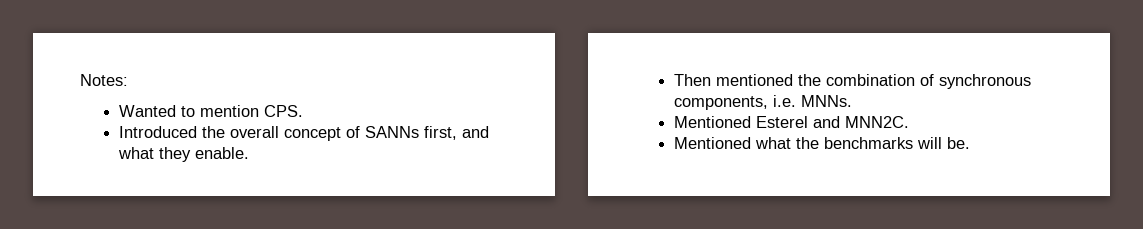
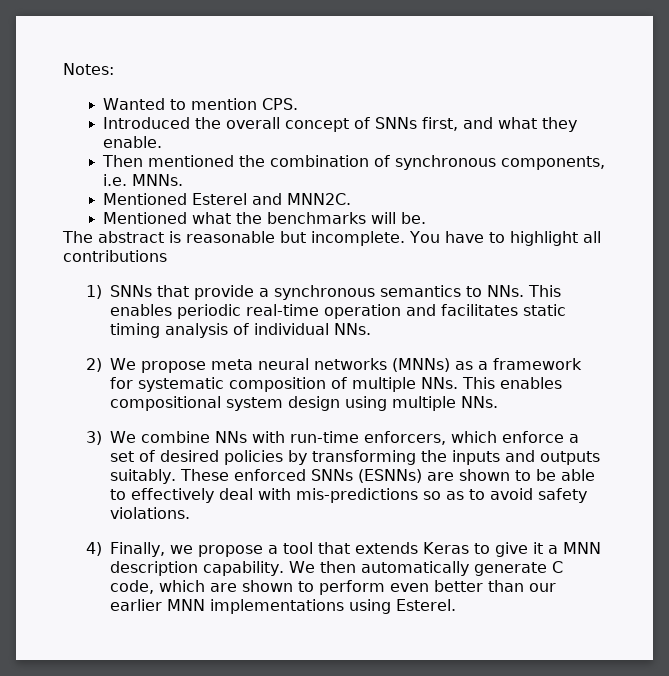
- Introduced the overall concept of SANNs first, and what they enable.
+ Introduced the overall concept of SNNs first, and what they enable.
+ The abstract is reasonable but incomplete. You have to highlight all contributions
+ 1) SNNs that provide a synchronous semantics to NNs. This enables periodic real-time operation and facilitates static timing analysis of individual NNs.
+ 2) We propose meta neural networks (MNNs) as a framework for systematic composition of multiple NNs. This enables compositional system design using multiple NNs.
+ 3) We combine NNs with run-time enforcers, which enforce a set of desired policies by transforming the inputs and outputs suitably. These enforced SNNs (ESNNs) are shown to be able to effectively deal with mis-predictions so as to avoid safety violations.
+ 4) Finally, we propose a tool that extends Keras to give it a MNN description capability. We then automatically generate C code, which are shown to perform even better than our earlier MNN implementations using Esterel.

